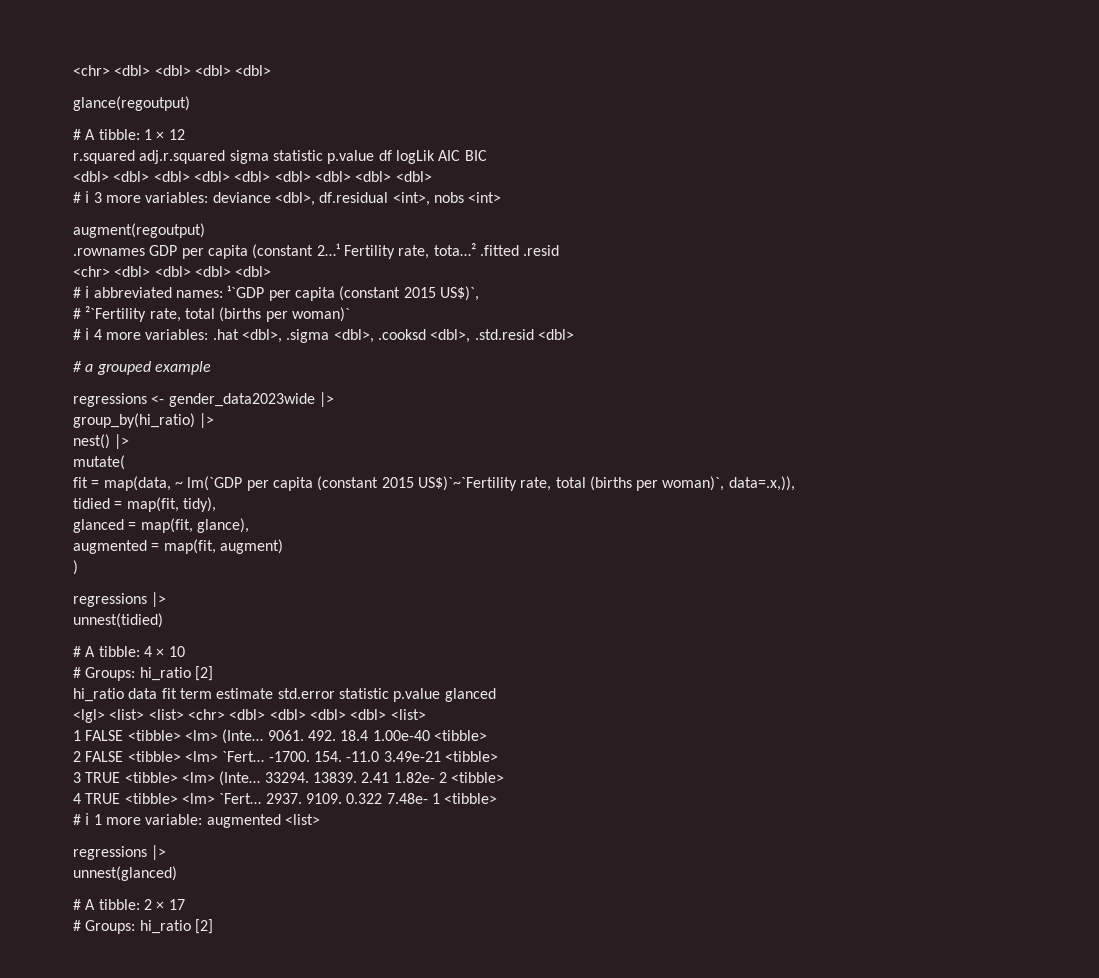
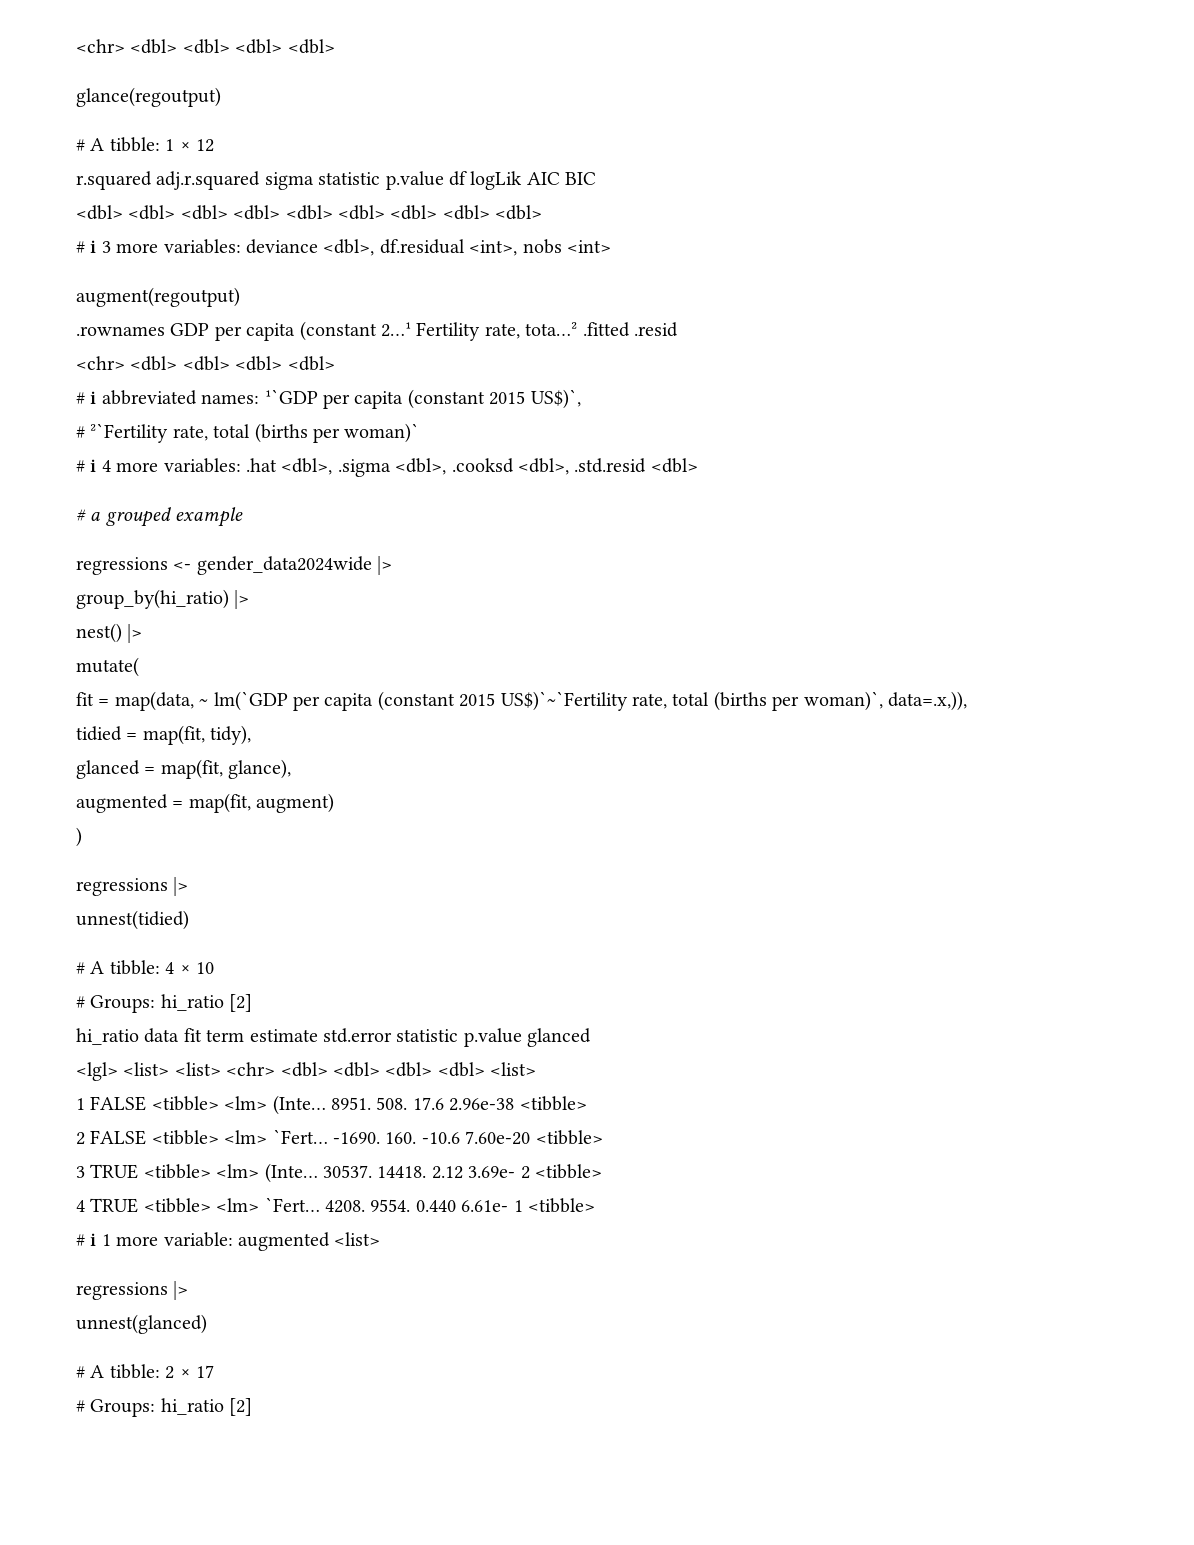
- regressions <- gender_data2023wide |>
+ regressions <- gender_data2024wide |>
- 9061. 492. 18.4 1.00e-40 <tibble>
+ 8951. 508. 17.6 2.96e-38 <tibble>
- -1700. 154. -11.0 3.49e-21 <tibble>
+ -1690. 160. -10.6 7.60e-20 <tibble>
- 33294. 13839. 2.41 1.82e- 2 <tibble>
+ 30537. 14418. 2.12 3.69e- 2 <tibble>
- 2937. 9109. 0.322 7.48e- 1 <tibble>
+ 4208. 9554. 0.440 6.61e- 1 <tibble>

